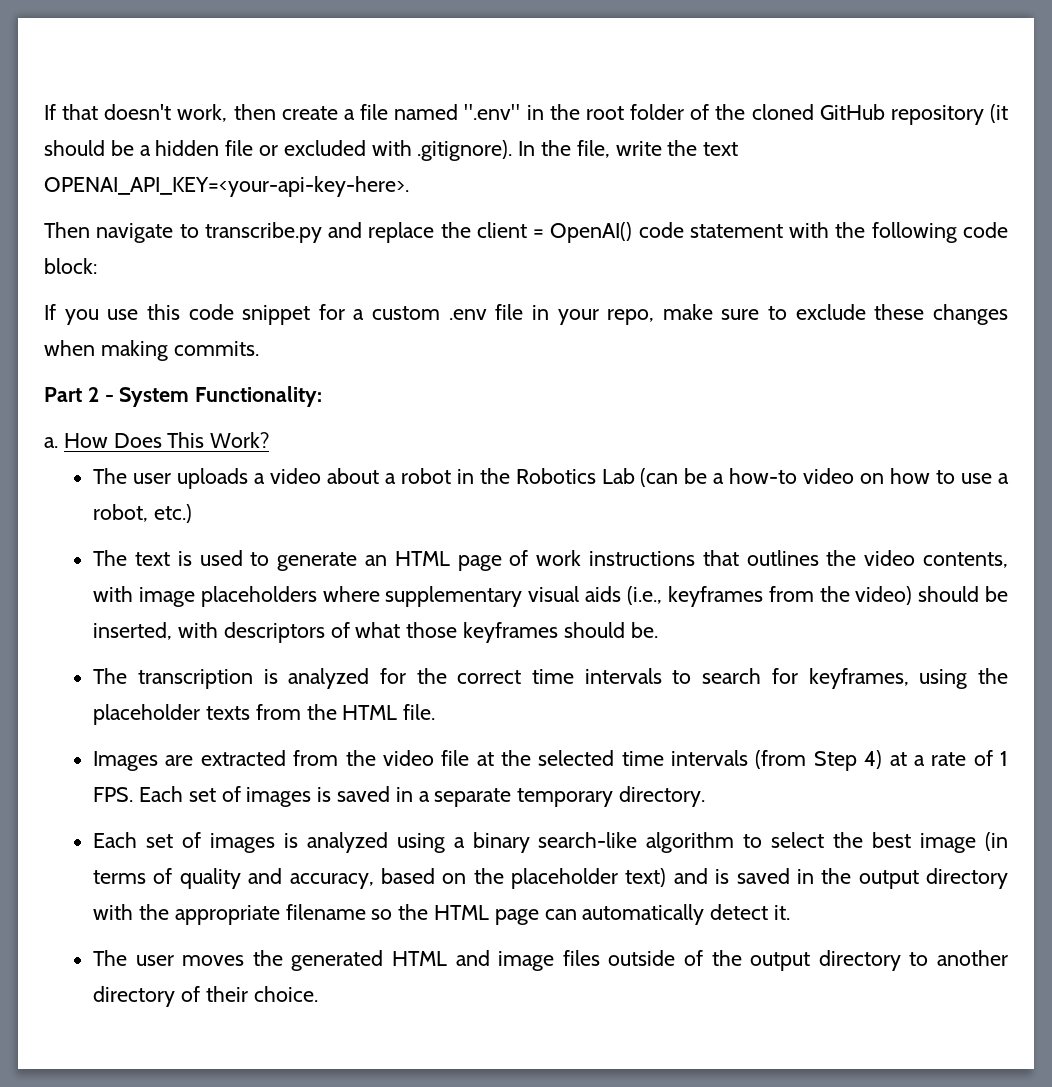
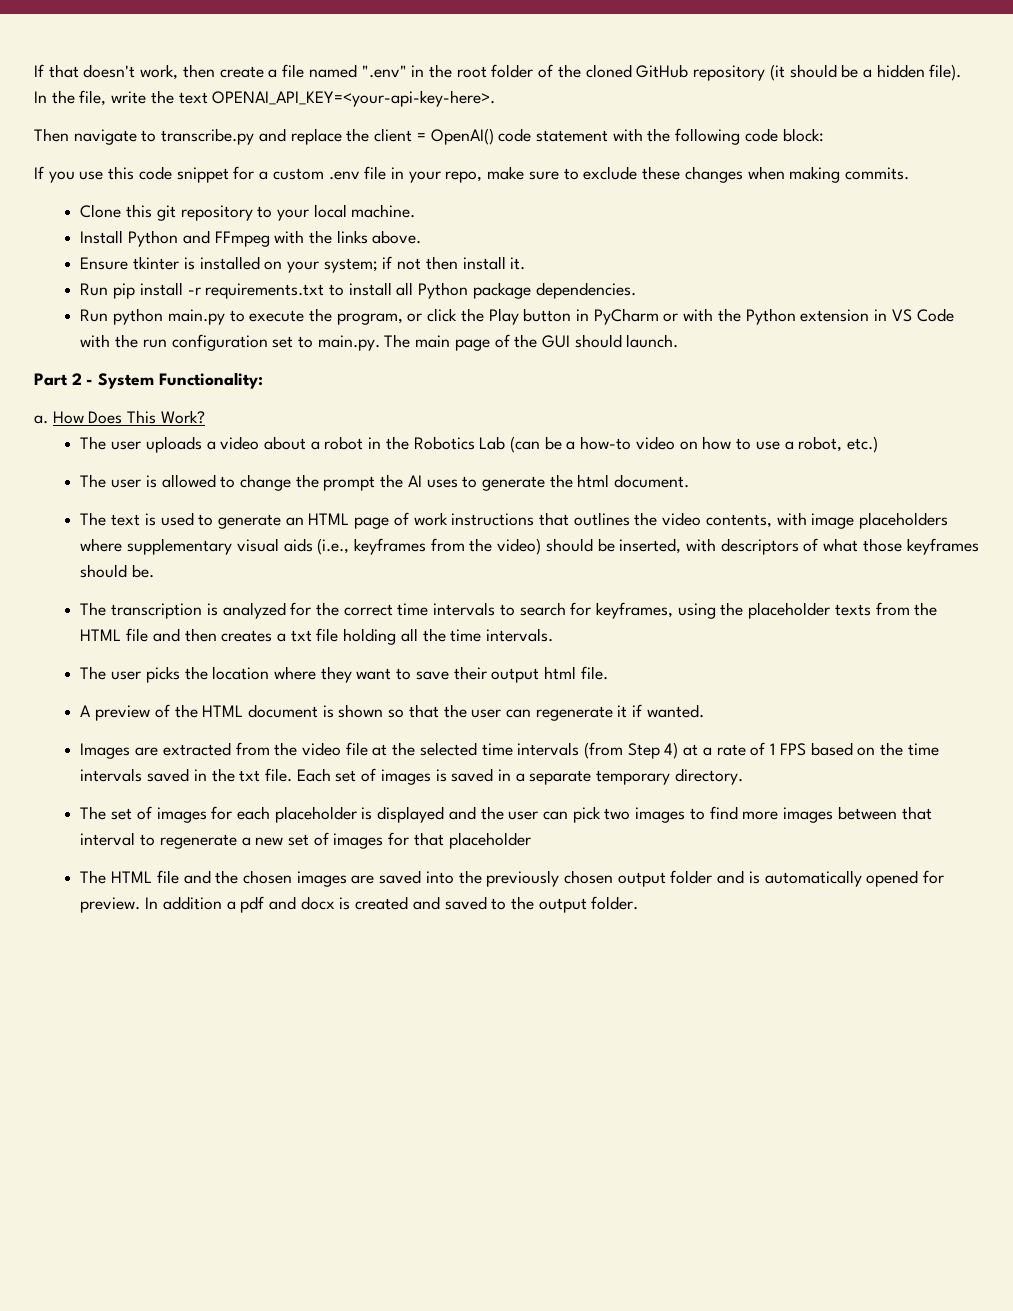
- If that doesn't work, then create a file named ".env" in the root folder of the cloned GitHub repository (it should be a hidden file or excluded with .gitignore). In the file, write the text OPENAI_API_KEY=<your-api-key-here>.
+ If that doesn't work, then create a file named ".env" in the root folder of the cloned GitHub repository (it should be a hidden file). In the file, write the text OPENAI_API_KEY=<your-api-key-here>.
+ Clone this git repository to your local machine.
+ Install Python and FFmpeg with the links above.
+ Ensure tkinter is installed on your system; if not then install it.
+ Run pip install -r requirements.txt to install all Python package dependencies.
+ Run python main.py to execute the program, or click the Play button in PyCharm or with the Python extension in VS Code with the run configuration set to main.py. The main page of the GUI should launch.
+ The user is allowed to change the prompt the AI uses to generate the html document.
- The transcription is analyzed for the correct time intervals to search for keyframes, using the placeholder texts from the HTML file.
+ The transcription is analyzed for the correct time intervals to search for keyframes, using the placeholder texts from the HTML file and then creates a txt file holding all the time intervals.
+ The user picks the location where they want to save their output html file.
+ A preview of the HTML document is shown so that the user can regenerate it if wanted.
- Images are extracted from the video file at the selected time intervals (from Step 4) at a rate of 1 FPS. Each set of images is saved in a separate temporary directory.
+ Images are extracted from the video file at the selected time intervals (from Step 4) at a rate of 1 FPS based on the time intervals saved in the txt file. Each set of images is saved in a separate temporary directory.
- Each set of images is analyzed using a binary search-like algorithm to select the best image (in terms of quality and accuracy, based on the placeholder text) and is saved in the output directory with the appropriate filename so the HTML page can automatically detect it.
- The user moves the generated HTML and image files outside of the output directory to another directory of their choice.
+ The set of images for each placeholder is displayed and the user can pick two images to find more images between that interval to regenerate a new set of images for that placeholder
+ The HTML file and the chosen images are saved into the previously chosen output folder and is automatically opened for preview. In addition a pdf and docx is created and saved to the output folder.

